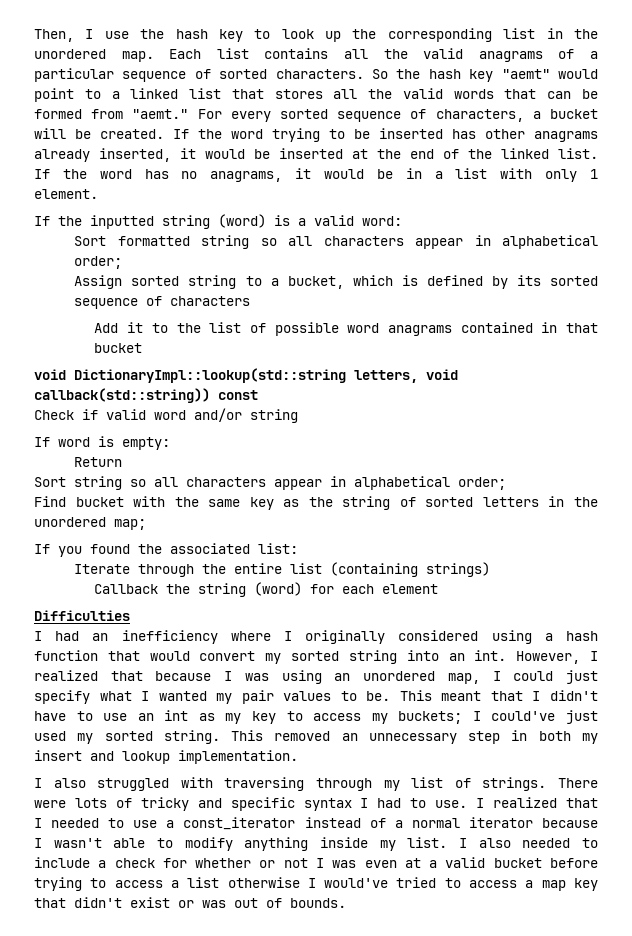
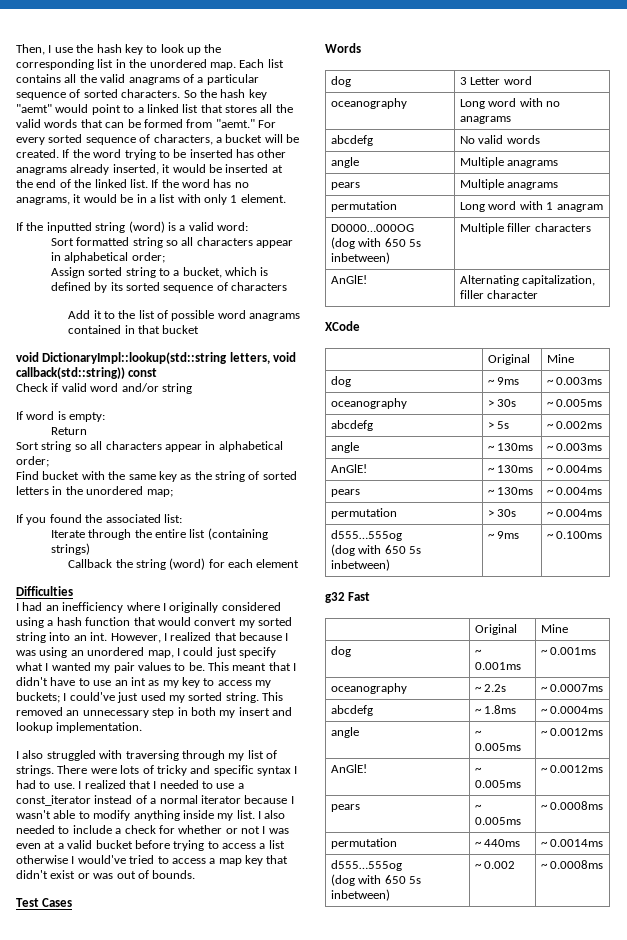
+ Test Cases
+ Words
+ dog | 3 Letter word
+ oceanography | Long word with no anagrams
+ abcdefg | No valid words
+ angle | Multiple anagrams
+ pears | Multiple anagrams
+ permutation | Long word with 1 anagram
+ D0000…000OG
+ (dog with 650 5s inbetween) | Multiple filler characters
+ AnGlE! | Alternating capitalization, filler character
+ XCode
+ | Original | Mine
+ dog | ~ 9ms | ~ 0.003ms
+ oceanography | > 30s | ~ 0.005ms
+ abcdefg | > 5s | ~ 0.002ms
+ angle | ~ 130ms | ~ 0.003ms
+ AnGlE! | ~ 130ms | ~ 0.004ms
+ pears | ~ 130ms | ~ 0.004ms
+ permutation | > 30s | ~ 0.004ms
+ d555…555og
+ (dog with 650 5s inbetween) | ~ 9ms | ~ 0.100ms
+ g32 Fast
+ | Original | Mine
+ dog | ~ 0.001ms | ~ 0.001ms
+ oceanography | ~ 2.2s | ~ 0.0007ms
+ abcdefg | ~ 1.8ms | ~ 0.0004ms
+ angle | ~ 0.005ms | ~ 0.0012ms
+ AnGlE! | ~ 0.005ms | ~ 0.0012ms
+ pears | ~ 0.005ms | ~ 0.0008ms
+ permutation | ~ 440ms | ~ 0.0014ms
+ d555…555og
+ (dog with 650 5s inbetween) | ~ 0.002 | ~ 0.0008ms

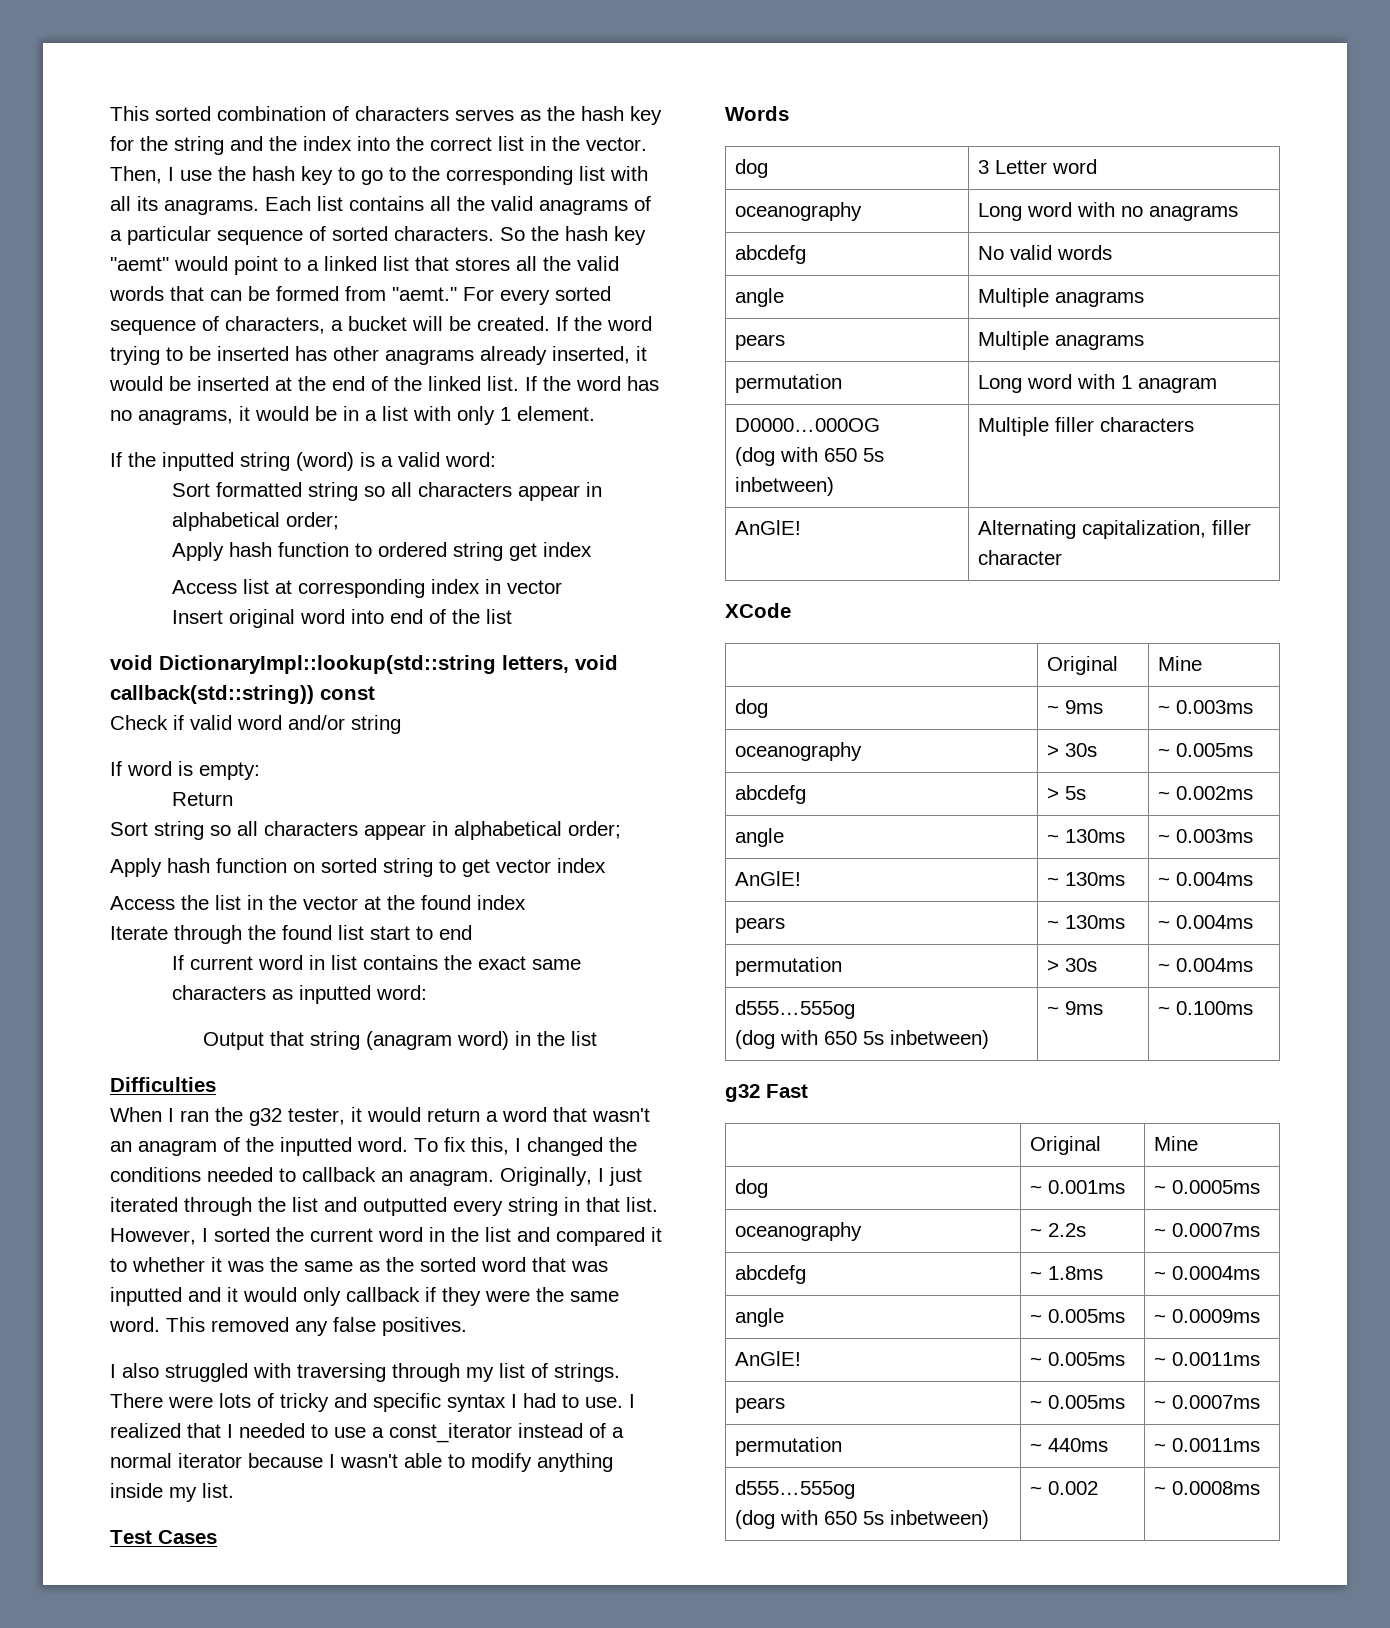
+ This sorted combination of characters serves as the hash key for the string and the index into the correct list in the vector.
- Then, I use the hash key to look up the corresponding list in the unordered map.
+ Then, I use the hash key to go to the corresponding list with all its anagrams.
- Assign sorted string to a bucket, which is defined by its sorted sequence of characters
- Add it to the list of possible word anagrams contained in that bucket
+ Apply hash function to ordered string get index
+ Access list at corresponding index in vector
+ Insert original word into end of the list
- Find bucket with the same key as the string of sorted letters in the unordered map;
- If you found the associated list:
- Iterate through the entire list (containing strings)
- Callback the string (word) for each element
+ Apply hash function on sorted string to get vector index
+ Access the list in the vector at the found index
+ Iterate through the found list start to end
+ If current word in list contains the exact same characters as inputted word:
+ Output that string (anagram word) in the list
  Difficulties
- I had an inefficiency where I originally considered using a hash function that would convert my sorted string into an int. However, I realized that because I was using an unordered map, I could just specify what I wanted my pair values to be. This meant that I didn't have to use an int as my key to access my buckets; I could've just used my sorted string. This removed an unnecessary step in both my insert and lookup implementation.
+ When I ran the g32 tester, it would return a word that wasn't an anagram of the inputted word. To fix this, I changed the conditions needed to callback an anagram. Originally, I just iterated through the list and outputted every string in that list. However, I sorted the current word in the list and compared it to whether it was the same as the sorted word that was inputted and it would only callback if they were the same word. This removed any false positives.
- I also needed to include a check for whether or not I was even at a valid bucket before trying to access a list otherwise I would've tried to access a map key that didn't exist or was out of bounds.
- dog | ~ 0.001ms | ~ 0.001ms
+ dog | ~ 0.001ms | ~ 0.0005ms
- angle | ~ 0.005ms | ~ 0.0012ms
+ angle | ~ 0.005ms | ~ 0.0009ms
- AnGlE! | ~ 0.005ms | ~ 0.0012ms
+ AnGlE! | ~ 0.005ms | ~ 0.0011ms
- pears | ~ 0.005ms | ~ 0.0008ms
+ pears | ~ 0.005ms | ~ 0.0007ms
- permutation | ~ 440ms | ~ 0.0014ms
+ permutation | ~ 440ms | ~ 0.0011ms

